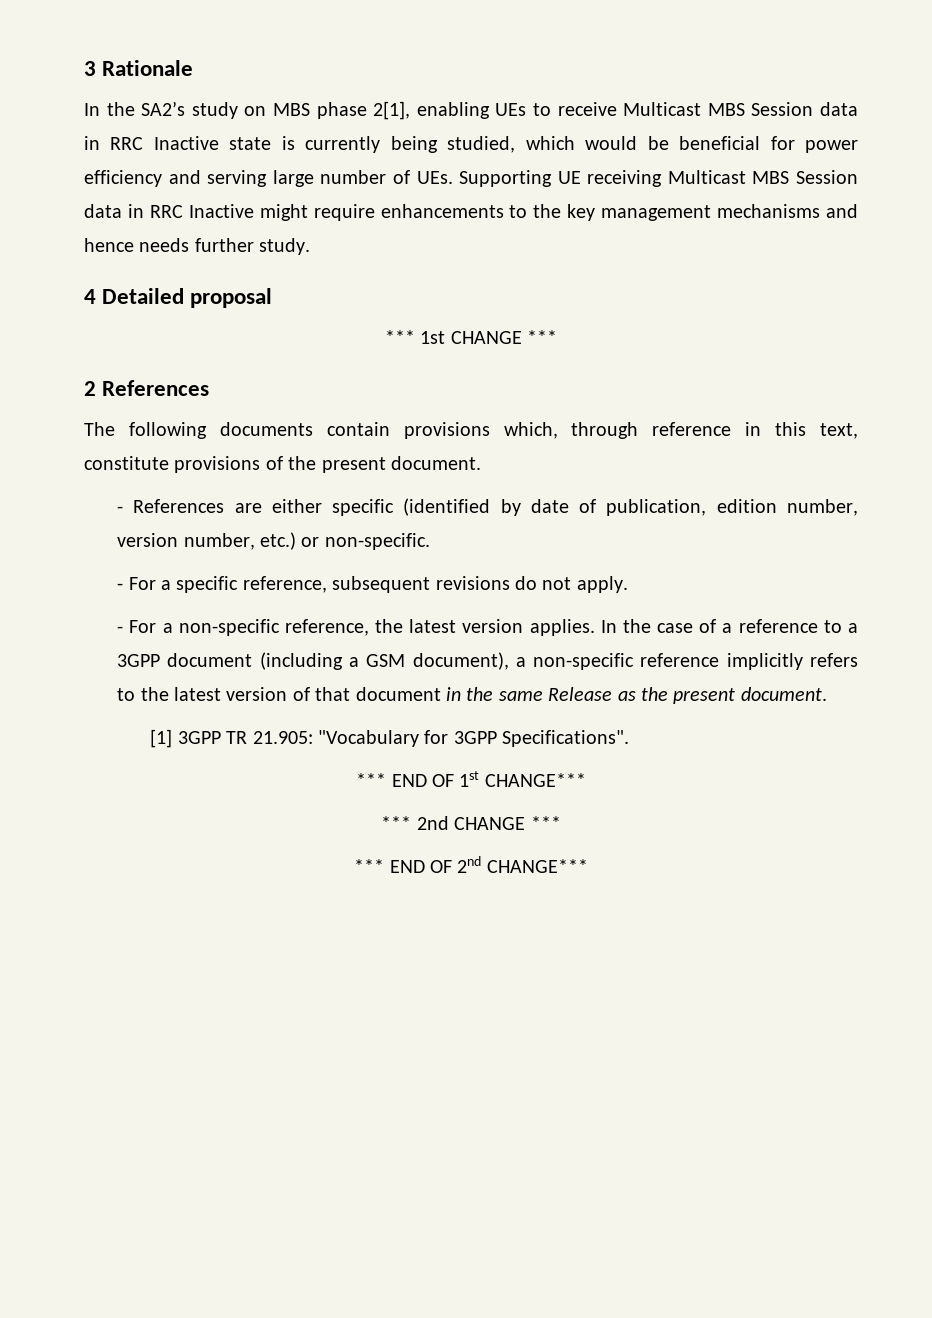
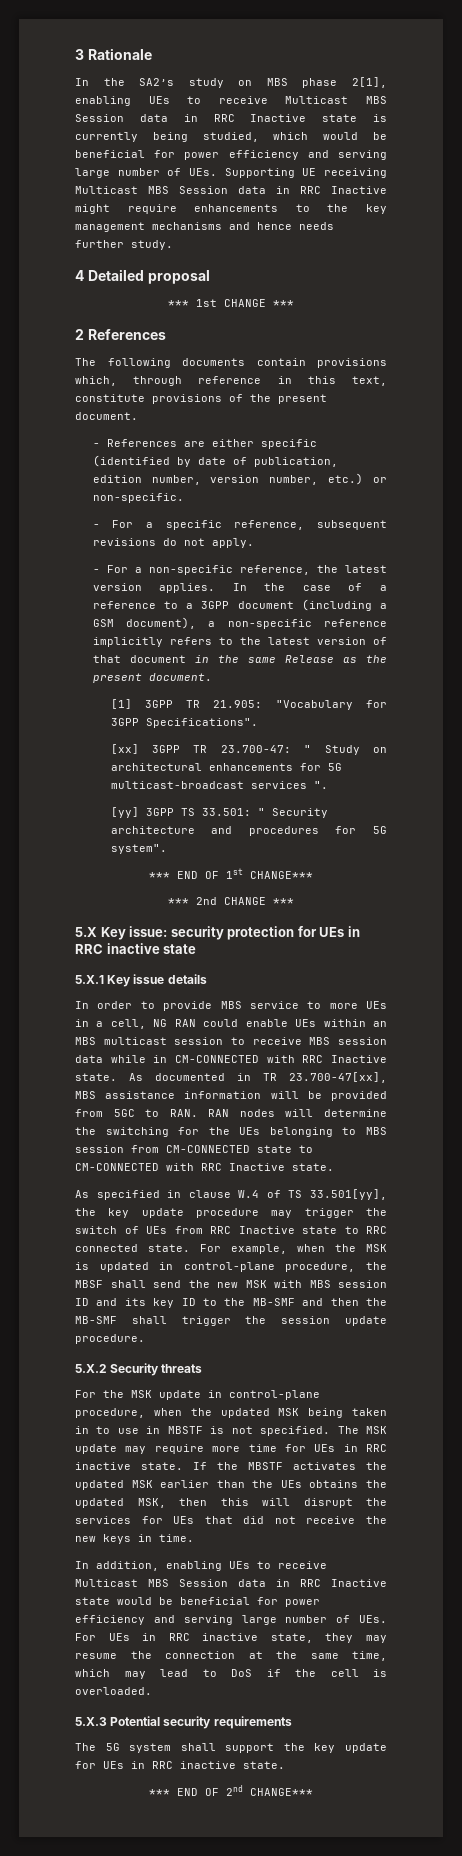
+ [xx] 3GPP TR 23.700-47: " Study on architectural enhancements for 5G multicast-broadcast services ".
+ [yy] 3GPP TS 33.501: " Security architecture and procedures for 5G system".
+ 5.X Key issue: security protection for UEs in RRC inactive state
+ 5.X.1 Key issue details
+ In order to provide MBS service to more UEs in a cell, NG RAN could enable UEs within an MBS multicast session to receive MBS session data while in CM-CONNECTED with RRC Inactive state. As documented in TR 23.700-47[xx], MBS assistance information will be provided from 5GC to RAN. RAN nodes will determine the switching for the UEs belonging to MBS session from CM-CONNECTED state to CM-CONNECTED with RRC Inactive state.
+ As specified in clause W.4 of TS 33.501[yy], the key update procedure may trigger the switch of UEs from RRC Inactive state to RRC connected state. For example, when the MSK is updated in control-plane procedure, the MBSF shall send the new MSK with MBS session ID and its key ID to the MB-SMF and then the MB-SMF shall trigger the session update procedure.
+ 5.X.2 Security threats
+ For the MSK update in control-plane procedure, when the updated MSK being taken in to use in MBSTF is not specified. The MSK update may require more time for UEs in RRC inactive state. If the MBSTF activates the updated MSK earlier than the UEs obtains the updated MSK, then this will disrupt the services for UEs that did not receive the new keys in time.
+ In addition, enabling UEs to receive Multicast MBS Session data in RRC Inactive state would be beneficial for power efficiency and serving large number of UEs. For UEs in RRC inactive state, they may resume the connection at the same time, which may lead to DoS if the cell is overloaded.
+ 5.X.3 Potential security requirements
+ The 5G system shall support the key update for UEs in RRC inactive state.

